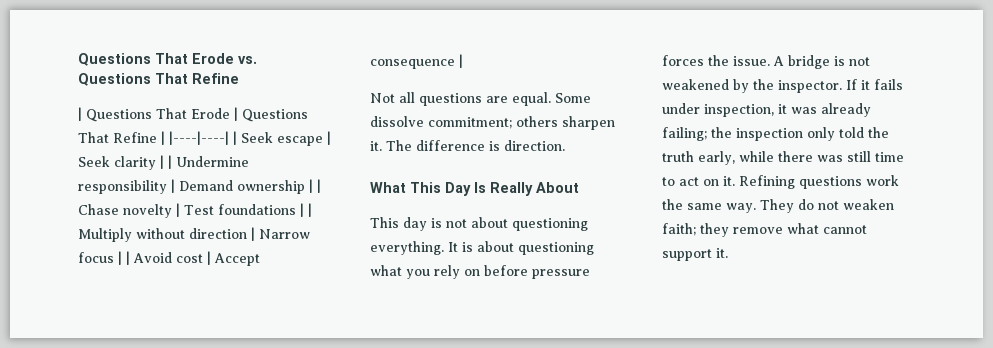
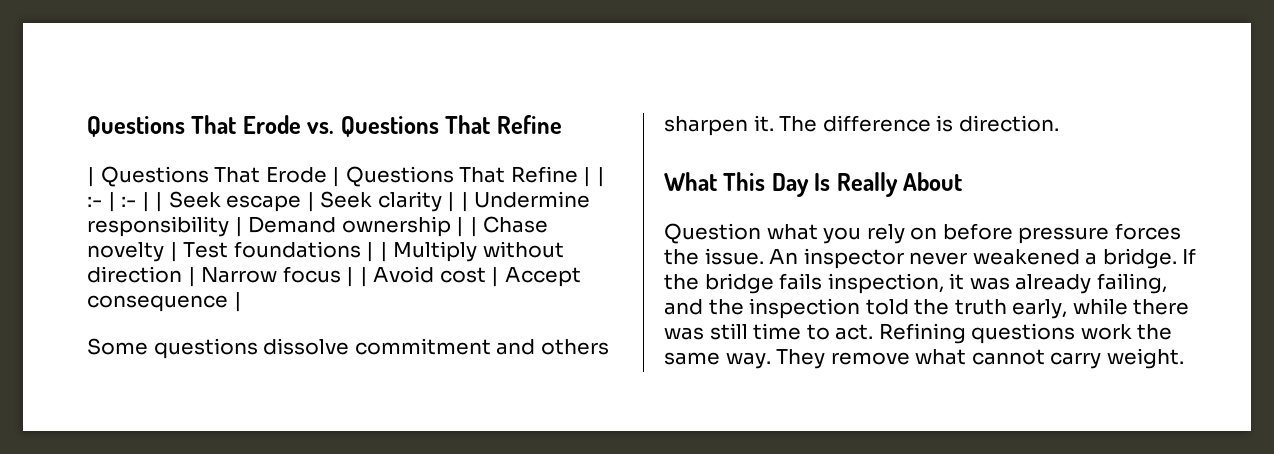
- | Questions That Erode | Questions That Refine | |----|----| | Seek escape | Seek clarity | | Undermine responsibility | Demand ownership | | Chase novelty | Test foundations | | Multiply without direction | Narrow focus | | Avoid cost | Accept consequence |
+ | Questions That Erode | Questions That Refine | | :- | :- | | Seek escape | Seek clarity | | Undermine responsibility | Demand ownership | | Chase novelty | Test foundations | | Multiply without direction | Narrow focus | | Avoid cost | Accept consequence |
- Not all questions are equal. Some dissolve commitment; others sharpen it.
+ Some questions dissolve commitment and others sharpen it.
- This day is not about questioning everything. It is about questioning what you rely on before pressure forces the issue.
+ Question what you rely on before pressure forces the issue.
- A bridge is not weakened by the inspector. If it fails under inspection, it was already failing; the inspection only told the truth early, while there was still time to act on it.
+ An inspector never weakened a bridge. If the bridge fails inspection, it was already failing, and the inspection told the truth early, while there was still time to act.
- They do not weaken faith; they remove what cannot support it.
+ They remove what cannot carry weight.

